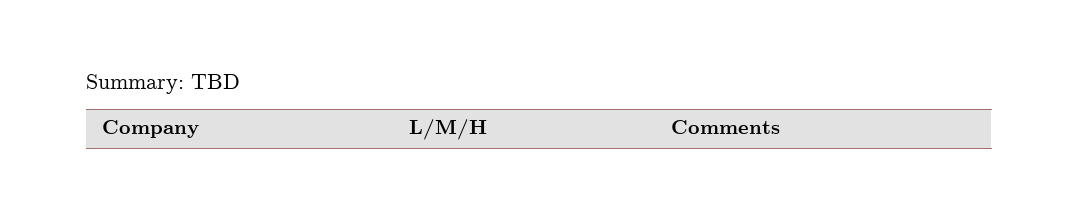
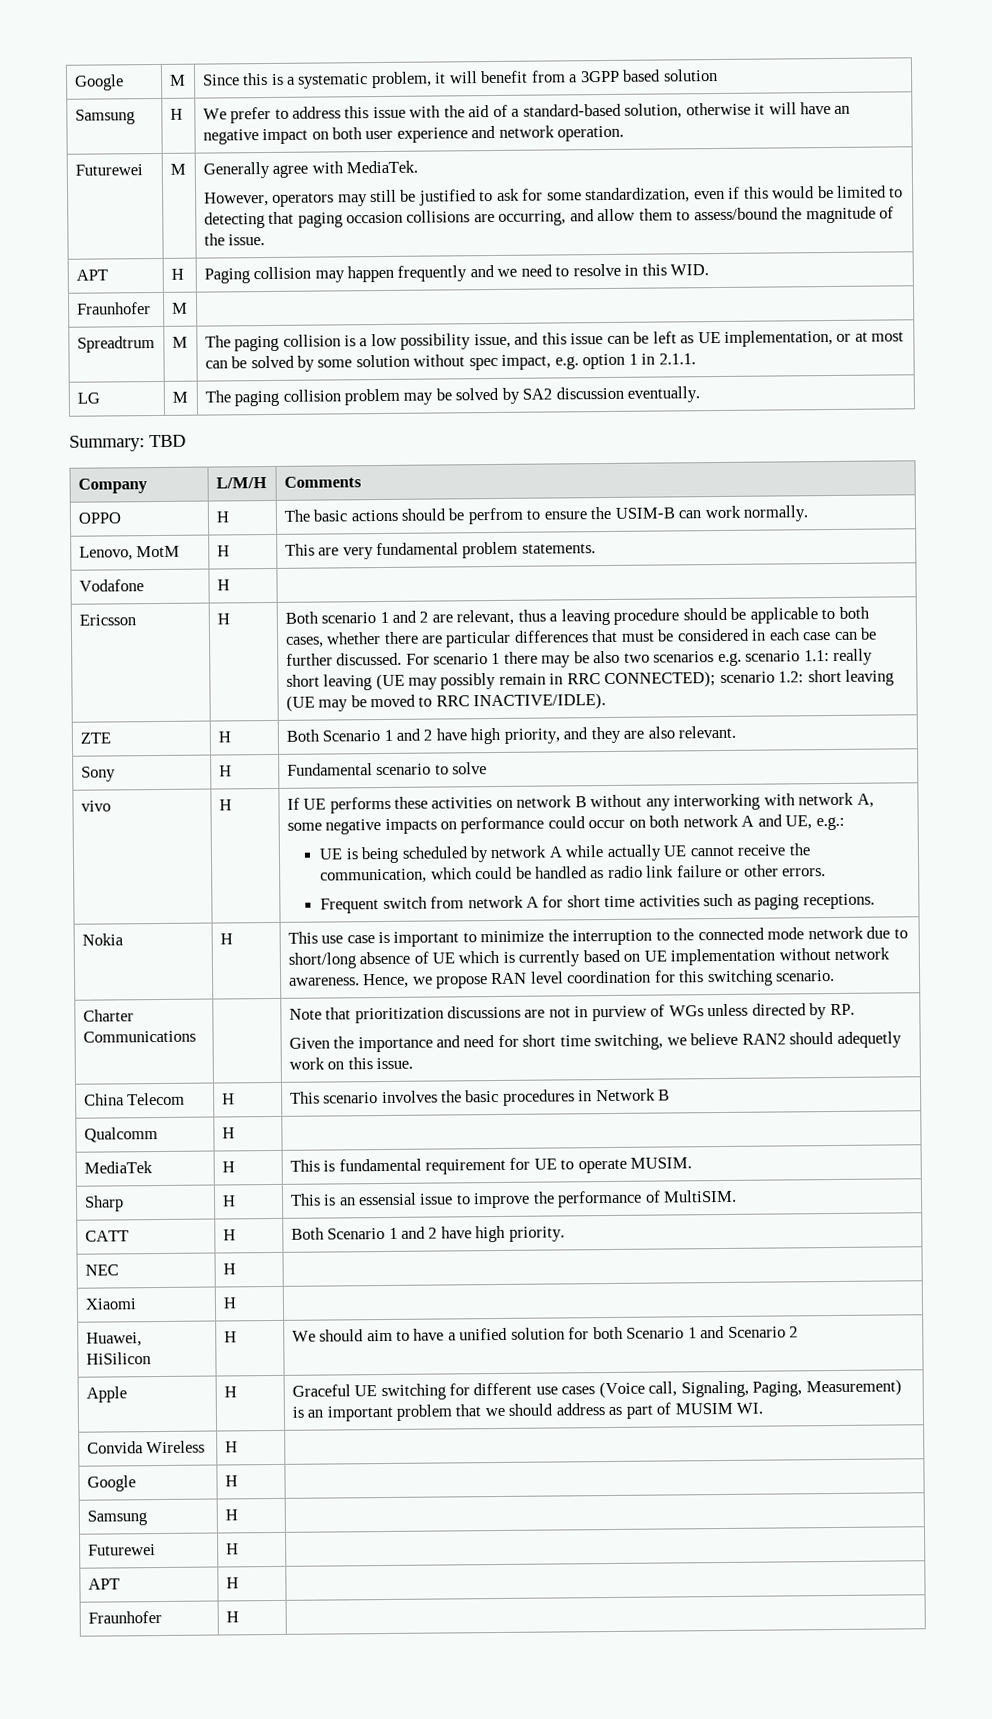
+ Google | M | Since this is a systematic problem, it will benefit from a 3GPP based solution
+ Samsung | H | We prefer to address this issue with the aid of a standard-based solution, otherwise it will have an negative impact on both user experience and network operation.
+ Futurewei | M | Generally agree with MediaTek.
+ However, operators may still be justified to ask for some standardization, even if this would be limited to detecting that paging occasion collisions are occurring, and allow them to assess/bound the magnitude of the issue.
+ APT | H | Paging collision may happen frequently and we need to resolve in this WID.
+ Fraunhofer | M |
+ Spreadtrum | M | The paging collision is a low possibility issue, and this issue can be left as UE implementation, or at most can be solved by some solution without spec impact, e.g. option 1 in 2.1.1.
+ LG | M | The paging collision problem may be solved by SA2 discussion eventually.
+ OPPO | H | The basic actions should be perfrom to ensure the USIM-B can work normally.
+ Lenovo, MotM | H | This are very fundamental problem statements.
+ Vodafone | H |
+ Ericsson | H | Both scenario 1 and 2 are relevant, thus a leaving procedure should be applicable to both cases, whether there are particular differences that must be considered in each case can be further discussed. For scenario 1 there may be also two scenarios e.g. scenario 1.1: really short leaving (UE may possibly remain in RRC CONNECTED); scenario 1.2: short leaving (UE may be moved to RRC INACTIVE/IDLE).
+ ZTE | H | Both Scenario 1 and 2 have high priority, and they are also relevant.
+ Sony | H | Fundamental scenario to solve
+ vivo | H | If UE performs these activities on network B without any interworking with network A, some negative impacts on performance could occur on both network A and UE, e.g.:
+ UE is being scheduled by network A while actually UE cannot receive the communication, which could be handled as radio link failure or other errors.
+ Frequent switch from network A for short time activities such as paging receptions.
+ Nokia | H | This use case is important to minimize the interruption to the connected mode network due to short/long absence of UE which is currently based on UE implementation without network awareness. Hence, we propose RAN level coordination for this switching scenario.
+ Charter Communications | | Note that prioritization discussions are not in purview of WGs unless directed by RP.
+ Given the importance and need for short time switching, we believe RAN2 should adequetly work on this issue.
+ China Telecom | H | This scenario involves the basic procedures in Network B
+ Qualcomm | H |
+ MediaTek | H | This is fundamental requirement for UE to operate MUSIM.
+ Sharp | H | This is an essensial issue to improve the performance of MultiSIM.
+ CATT | H | Both Scenario 1 and 2 have high priority.
+ NEC | H |
+ Xiaomi | H |
+ Huawei, HiSilicon | H | We should aim to have a unified solution for both Scenario 1 and Scenario 2
+ Apple | H | Graceful UE switching for different use cases (Voice call, Signaling, Paging, Measurement) is an important problem that we should address as part of MUSIM WI.
+ Convida Wireless | H |
+ Google | H |
+ Samsung | H |
+ Futurewei | H |
+ APT | H |
+ Fraunhofer | H |

